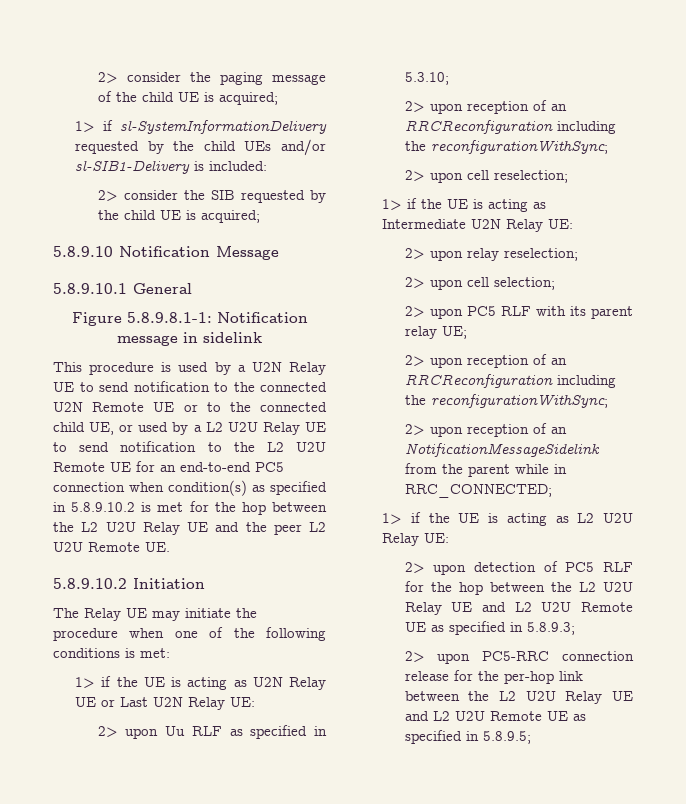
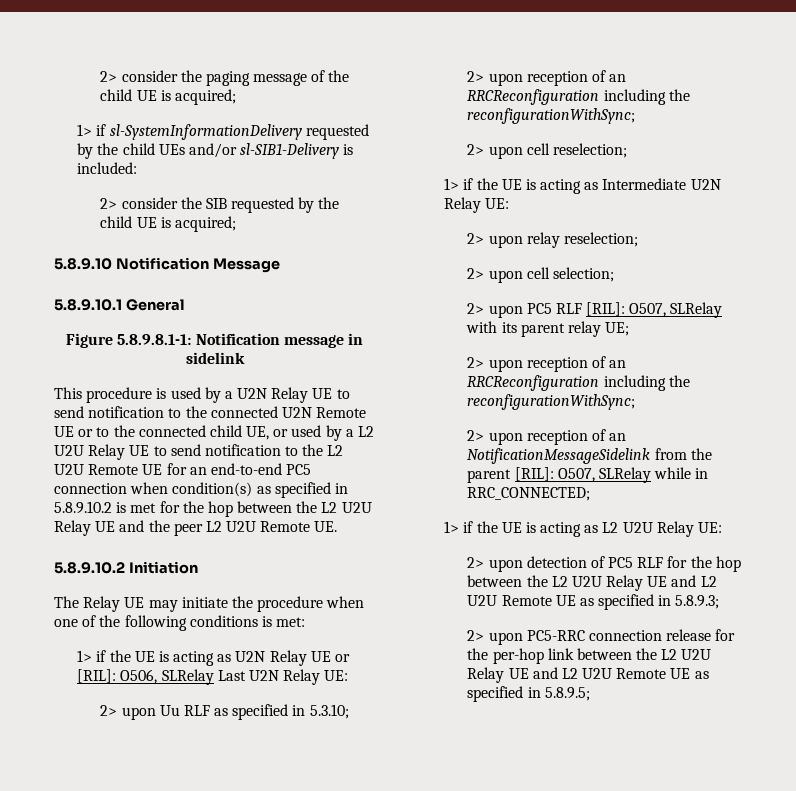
- 1> if the UE is acting as U2N Relay UE or Last U2N Relay UE:
+ 1> if the UE is acting as U2N Relay UE or [RIL]: O506, SLRelay Last U2N Relay UE:
- 2> upon PC5 RLF with its parent relay UE;
+ 2> upon PC5 RLF [RIL]: O507, SLRelay with its parent relay UE;
- 2> upon reception of an NotificationMessageSidelink from the parent while in RRC_CONNECTED;
+ 2> upon reception of an NotificationMessageSidelink from the parent [RIL]: O507, SLRelay while in RRC_CONNECTED;

